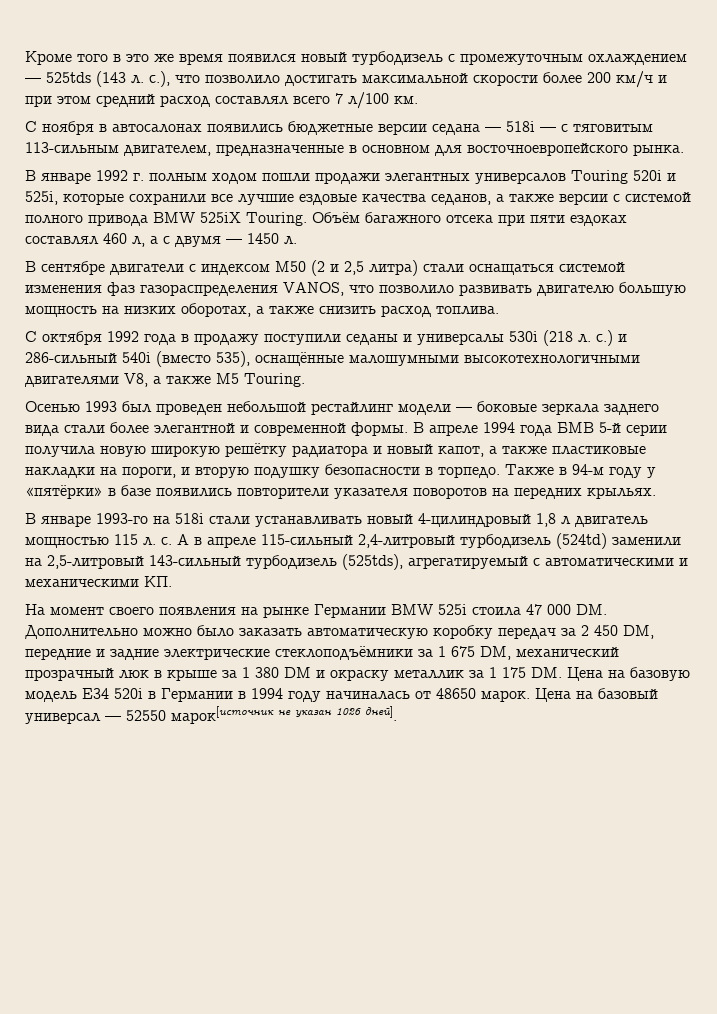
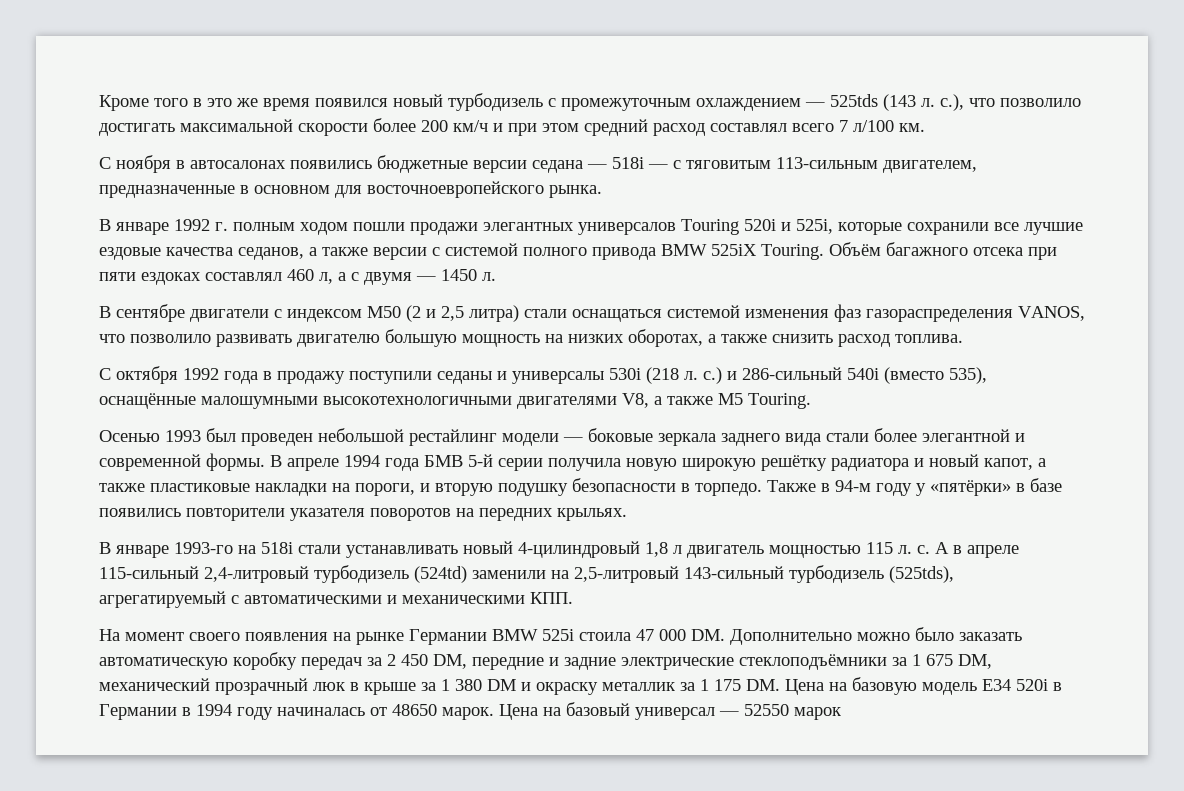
- А в апреле 115-сильный 2,4-литровый турбодизель (524td) заменили на 2,5-литровый 143-сильный турбодизель (525tds), агрегатируемый с автоматическими и механическими КП.
+ А в апреле 115-сильный 2,4-литровый турбодизель (524td) заменили на 2,5-литровый 143-сильный турбодизель (525tds), агрегатируемый с автоматическими и механическими КПП.
- Цена на базовый универсал — 52550 марок[источник не указан 1026 дней].
+ Цена на базовый универсал — 52550 марок

